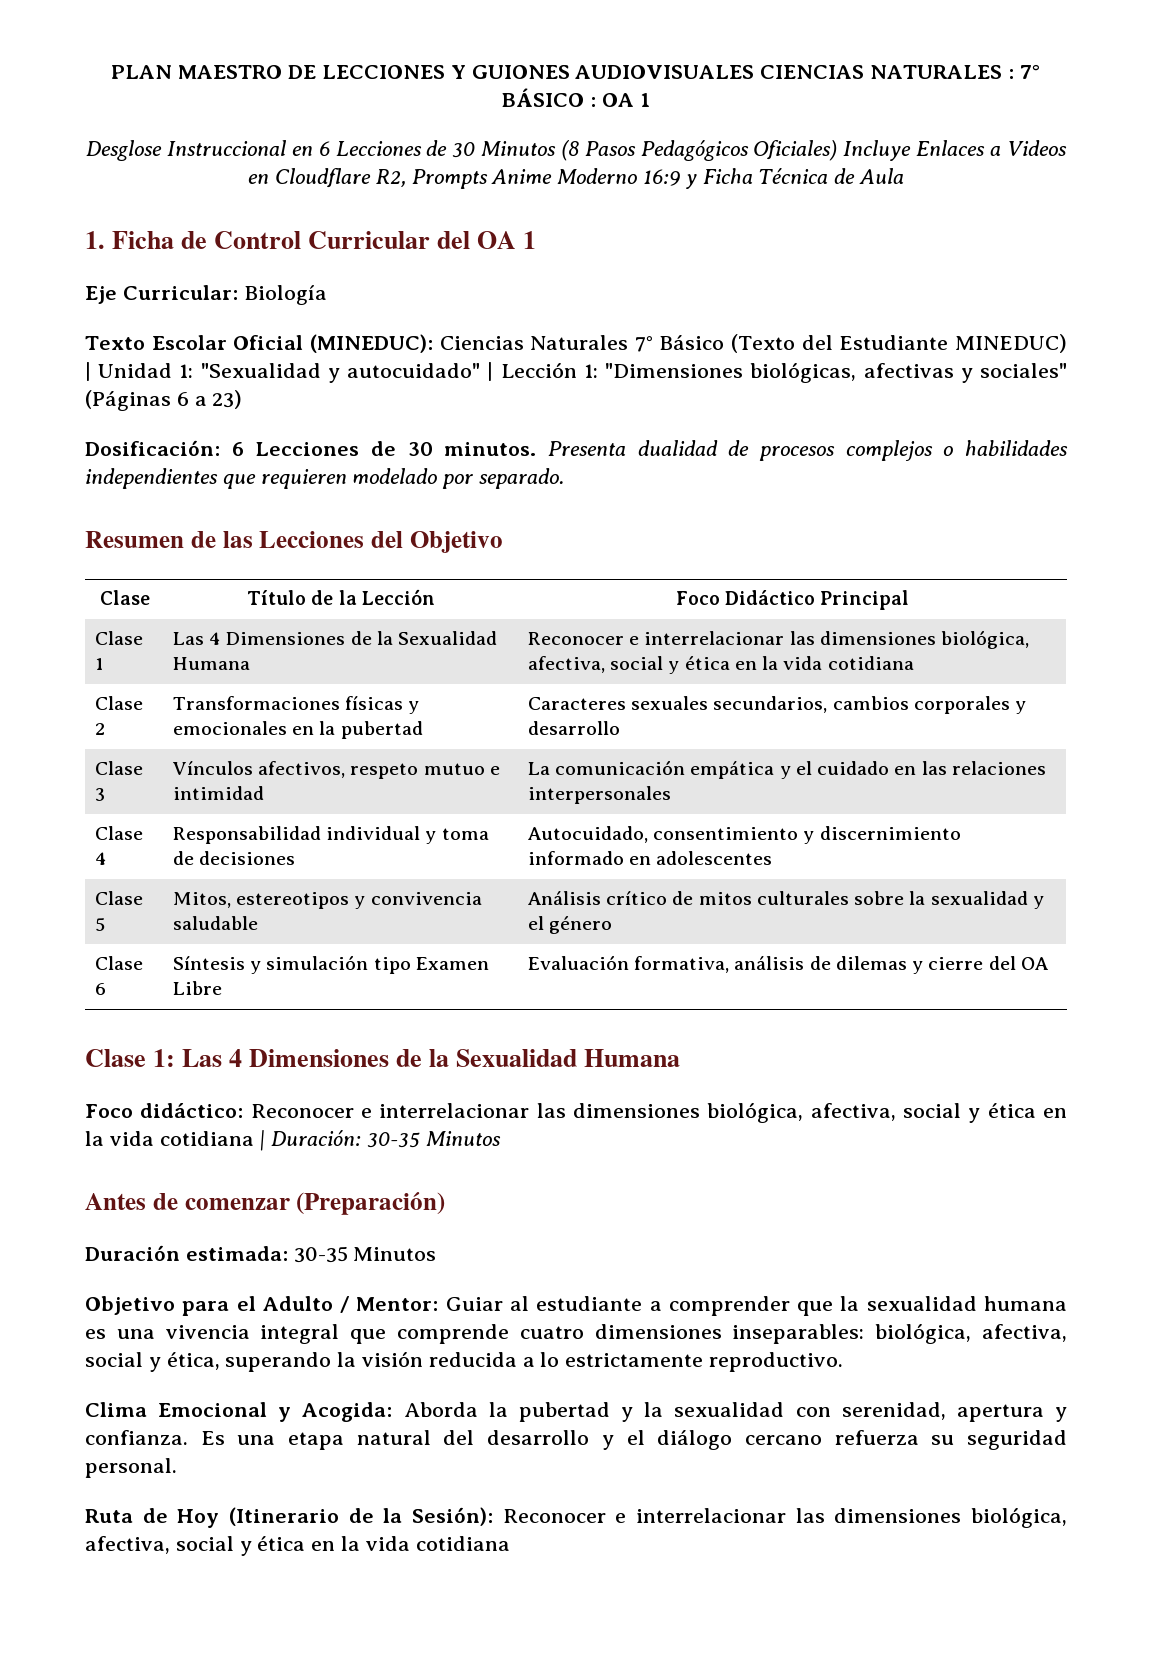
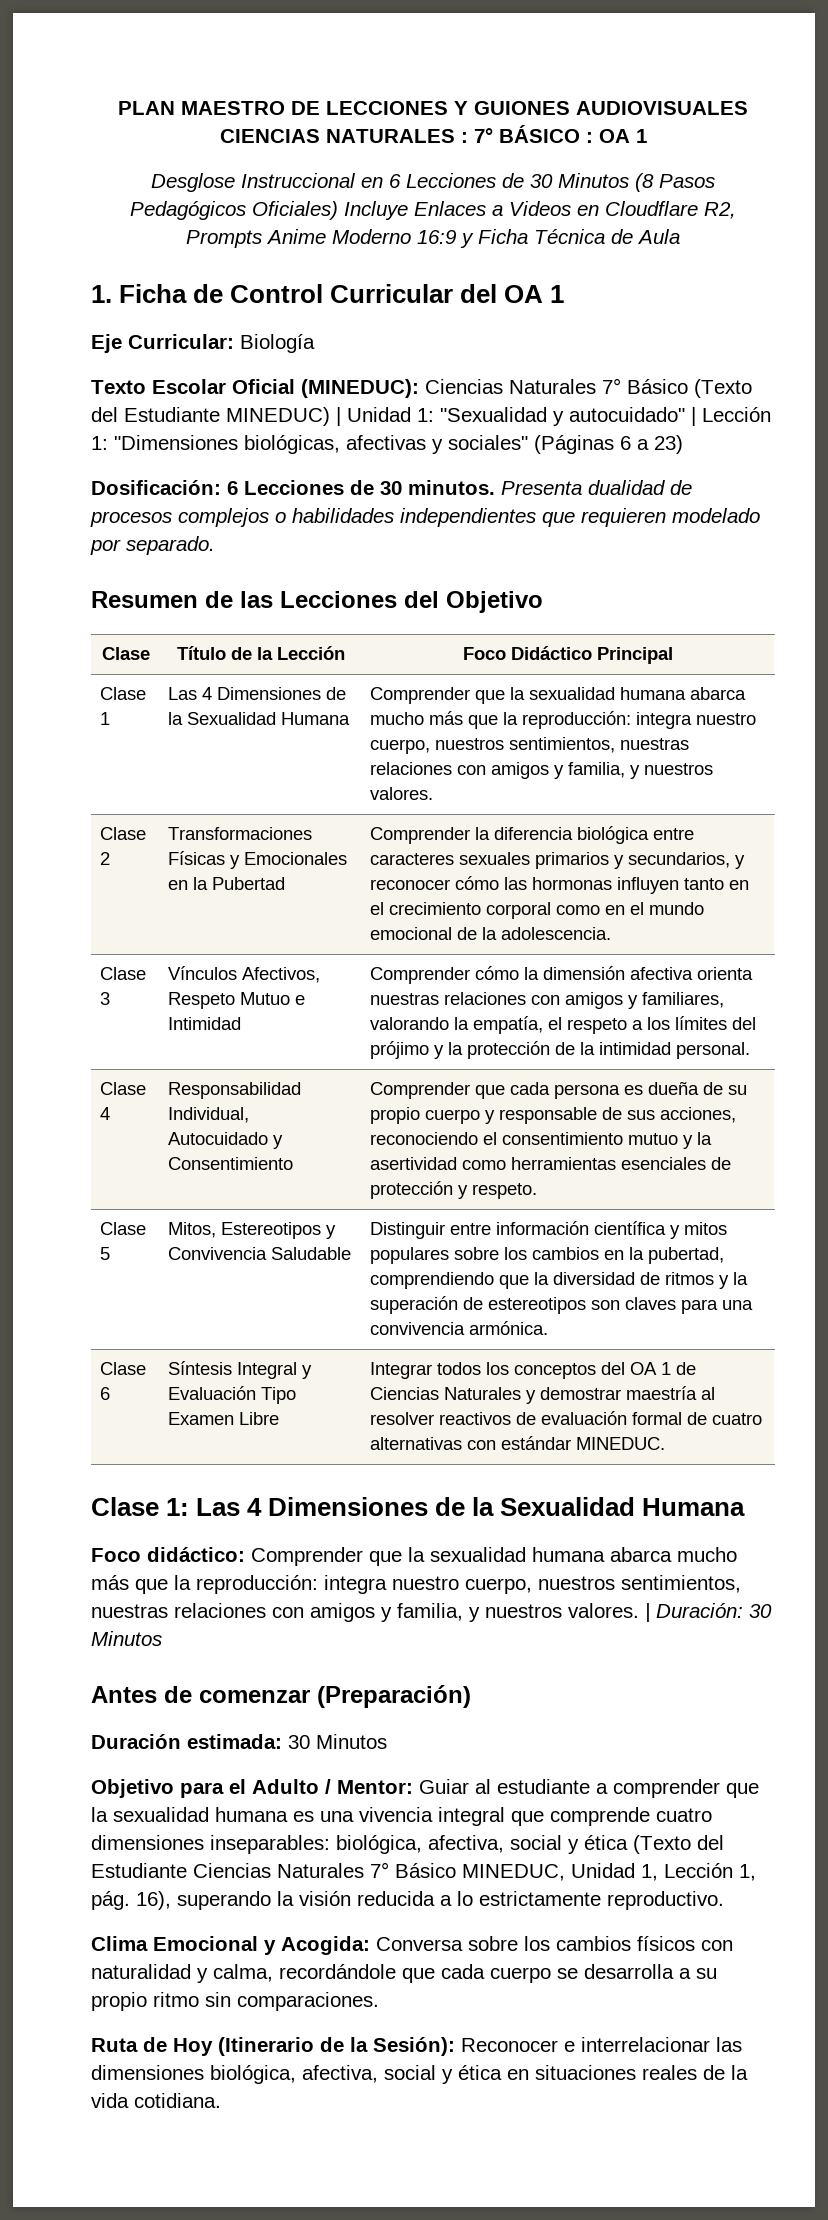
- Clase 1 | Las 4 Dimensiones de la Sexualidad Humana | Reconocer e interrelacionar las dimensiones biológica, afectiva, social y ética en la vida cotidiana
- Clase 2 | Transformaciones físicas y emocionales en la pubertad | Caracteres sexuales secundarios, cambios corporales y desarrollo
- Clase 3 | Vínculos afectivos, respeto mutuo e intimidad | La comunicación empática y el cuidado en las relaciones interpersonales
- Clase 4 | Responsabilidad individual y toma de decisiones | Autocuidado, consentimiento y discernimiento informado en adolescentes
- Clase 5 | Mitos, estereotipos y convivencia saludable | Análisis crítico de mitos culturales sobre la sexualidad y el género
- Clase 6 | Síntesis y simulación tipo Examen Libre | Evaluación formativa, análisis de dilemas y cierre del OA
+ Clase 1 | Las 4 Dimensiones de la Sexualidad Humana | Comprender que la sexualidad humana abarca mucho más que la reproducción: integra nuestro cuerpo, nuestros sentimientos, nuestras relaciones con amigos y familia, y nuestros valores.
+ Clase 2 | Transformaciones Físicas y Emocionales en la Pubertad | Comprender la diferencia biológica entre caracteres sexuales primarios y secundarios, y reconocer cómo las hormonas influyen tanto en el crecimiento corporal como en el mundo emocional de la adolescencia.
+ Clase 3 | Vínculos Afectivos, Respeto Mutuo e Intimidad | Comprender cómo la dimensión afectiva orienta nuestras relaciones con amigos y familiares, valorando la empatía, el respeto a los límites del prójimo y la protección de la intimidad personal.
+ Clase 4 | Responsabilidad Individual, Autocuidado y Consentimiento | Comprender que cada persona es dueña de su propio cuerpo y responsable de sus acciones, reconociendo el consentimiento mutuo y la asertividad como herramientas esenciales de protección y respeto.
+ Clase 5 | Mitos, Estereotipos y Convivencia Saludable | Distinguir entre información científica y mitos populares sobre los cambios en la pubertad, comprendiendo que la diversidad de ritmos y la superación de estereotipos son claves para una convivencia armónica.
+ Clase 6 | Síntesis Integral y Evaluación Tipo Examen Libre | Integrar todos los conceptos del OA 1 de Ciencias Naturales y demostrar maestría al resolver reactivos de evaluación formal de cuatro alternativas con estándar MINEDUC.
- Foco didáctico: Reconocer e interrelacionar las dimensiones biológica, afectiva, social y ética en la vida cotidiana | Duración: 30-35 Minutos
+ Foco didáctico: Comprender que la sexualidad humana abarca mucho más que la reproducción: integra nuestro cuerpo, nuestros sentimientos, nuestras relaciones con amigos y familia, y nuestros valores. | Duración: 30 Minutos
- Duración estimada: 30-35 Minutos
+ Duración estimada: 30 Minutos
- Objetivo para el Adulto / Mentor: Guiar al estudiante a comprender que la sexualidad humana es una vivencia integral que comprende cuatro dimensiones inseparables: biológica, afectiva, social y ética, superando la visión reducida a lo estrictamente reproductivo.
+ Objetivo para el Adulto / Mentor: Guiar al estudiante a comprender que la sexualidad humana es una vivencia integral que comprende cuatro dimensiones inseparables: biológica, afectiva, social y ética (Texto del Estudiante Ciencias Naturales 7° Básico MINEDUC, Unidad 1, Lección 1, pág. 16), superando la visión reducida a lo estrictamente reproductivo.
- Clima Emocional y Acogida: Aborda la pubertad y la sexualidad con serenidad, apertura y confianza. Es una etapa natural del desarrollo y el diálogo cercano refuerza su seguridad personal.
+ Clima Emocional y Acogida: Conversa sobre los cambios físicos con naturalidad y calma, recordándole que cada cuerpo se desarrolla a su propio ritmo sin comparaciones.
- Ruta de Hoy (Itinerario de la Sesión): Reconocer e interrelacionar las dimensiones biológica, afectiva, social y ética en la vida cotidiana
+ Ruta de Hoy (Itinerario de la Sesión): Reconocer e interrelacionar las dimensiones biológica, afectiva, social y ética en situaciones reales de la vida cotidiana.

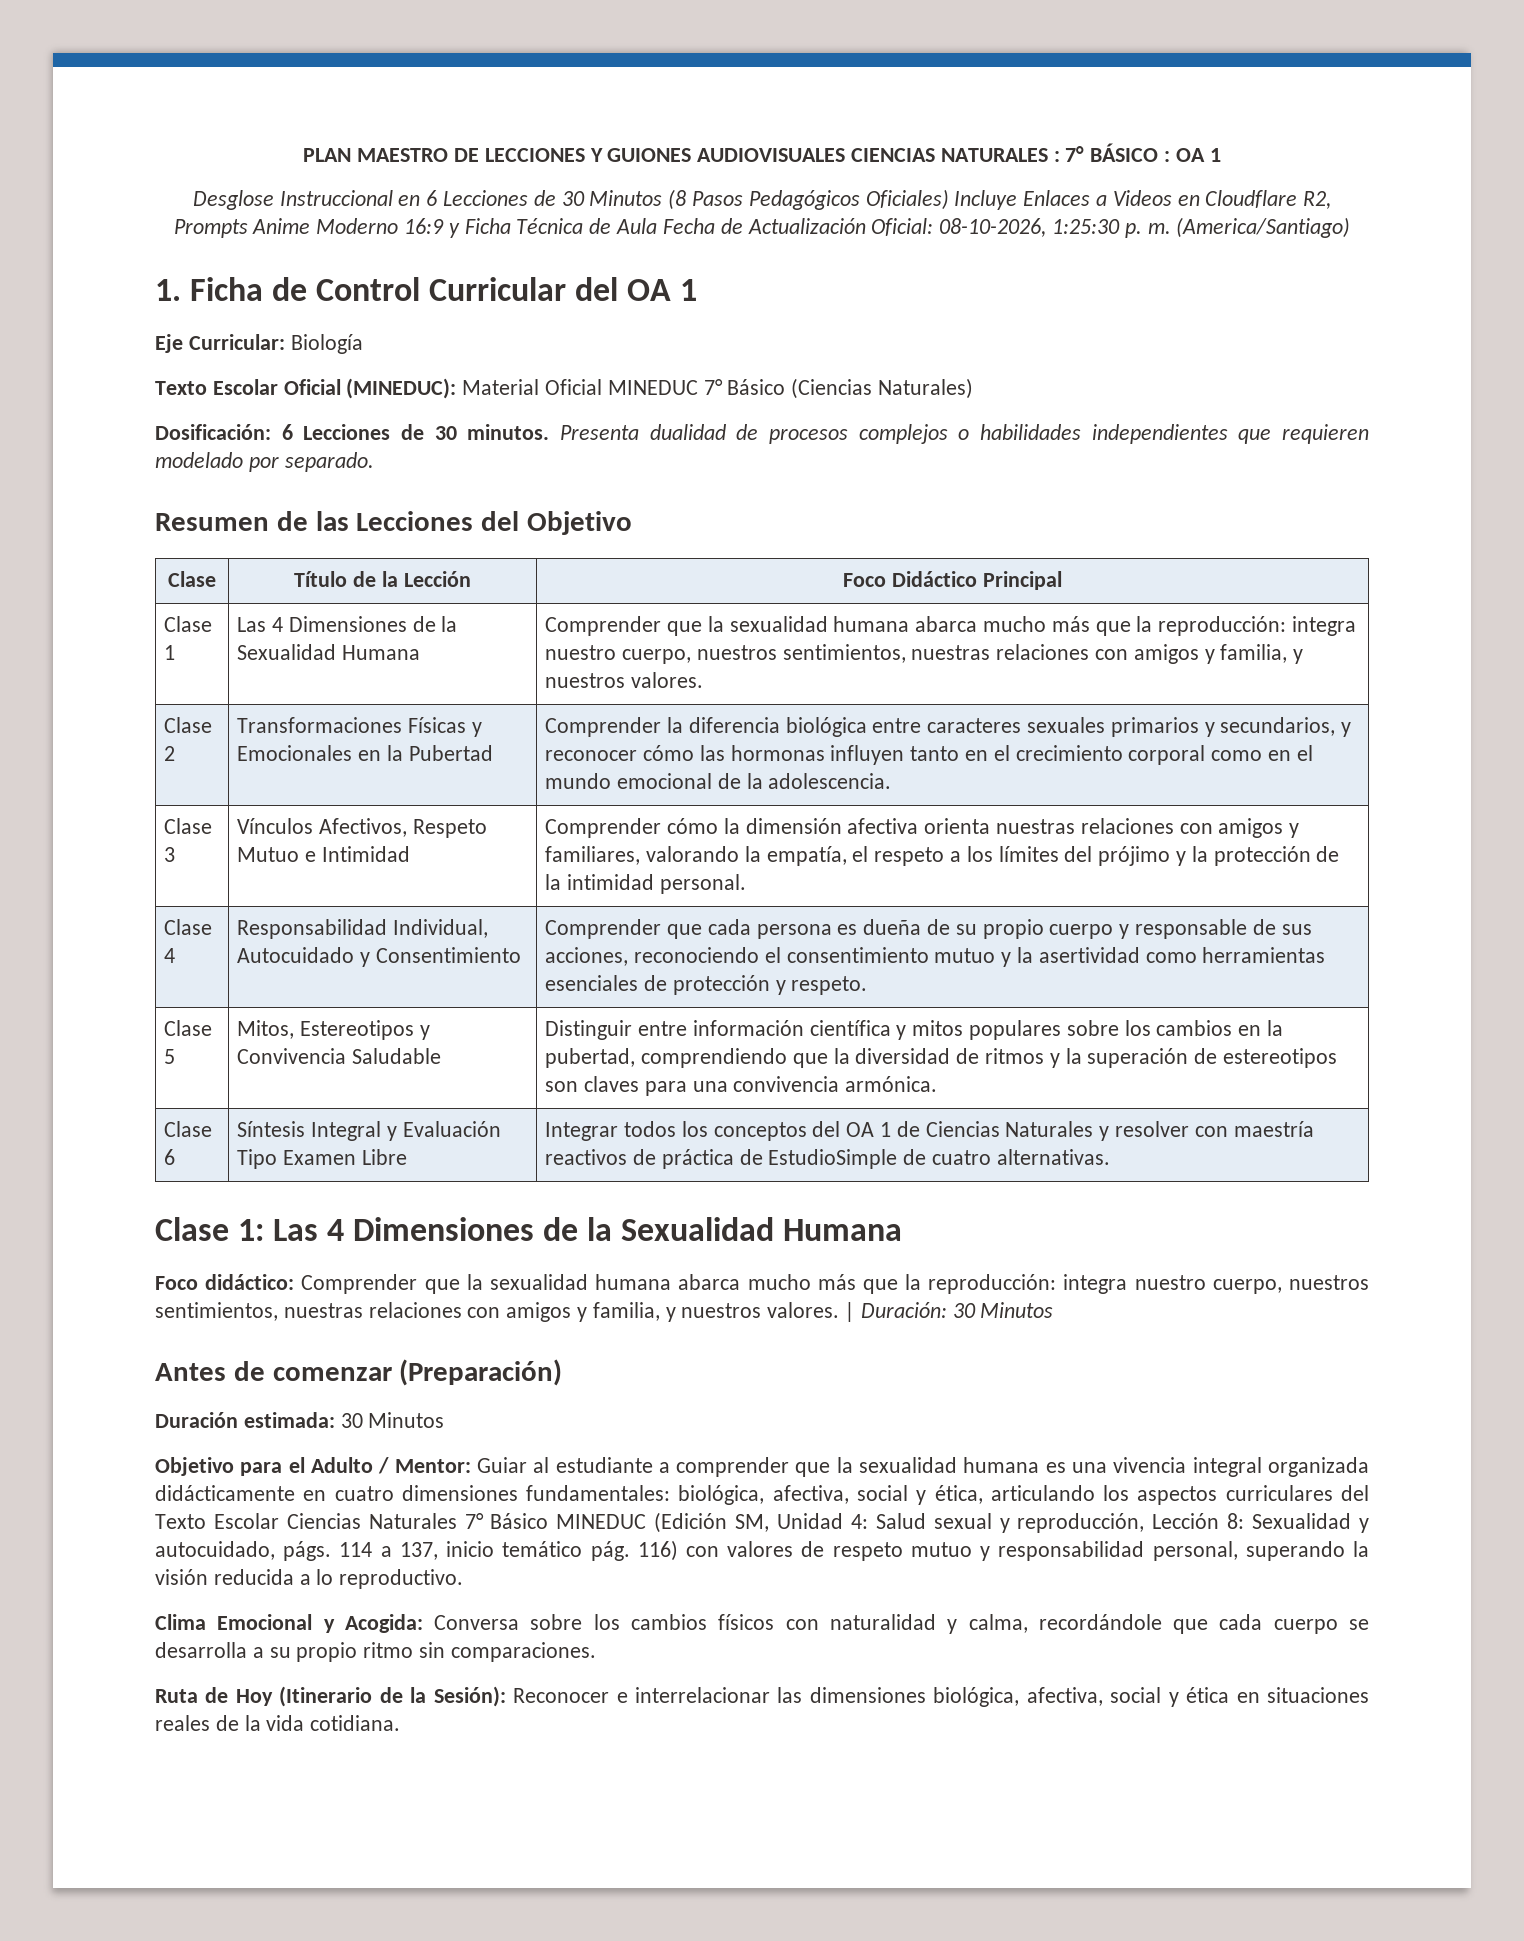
- Desglose Instruccional en 6 Lecciones de 30 Minutos (8 Pasos Pedagógicos Oficiales) Incluye Enlaces a Videos en Cloudflare R2, Prompts Anime Moderno 16:9 y Ficha Técnica de Aula
+ Desglose Instruccional en 6 Lecciones de 30 Minutos (8 Pasos Pedagógicos Oficiales) Incluye Enlaces a Videos en Cloudflare R2, Prompts Anime Moderno 16:9 y Ficha Técnica de Aula Fecha de Actualización Oficial: 08-10-2026, 1:25:30 p. m. (America/Santiago)
- Texto Escolar Oficial (MINEDUC): Ciencias Naturales 7° Básico (Texto del Estudiante MINEDUC) | Unidad 1: "Sexualidad y autocuidado" | Lección 1: "Dimensiones biológicas, afectivas y sociales" (Páginas 6 a 23)
+ Texto Escolar Oficial (MINEDUC): Material Oficial MINEDUC 7° Básico (Ciencias Naturales)
- Clase 6 | Síntesis Integral y Evaluación Tipo Examen Libre | Integrar todos los conceptos del OA 1 de Ciencias Naturales y demostrar maestría al resolver reactivos de evaluación formal de cuatro alternativas con estándar MINEDUC.
+ Clase 6 | Síntesis Integral y Evaluación Tipo Examen Libre | Integrar todos los conceptos del OA 1 de Ciencias Naturales y resolver con maestría reactivos de práctica de EstudioSimple de cuatro alternativas.
- Objetivo para el Adulto / Mentor: Guiar al estudiante a comprender que la sexualidad humana es una vivencia integral que comprende cuatro dimensiones inseparables: biológica, afectiva, social y ética (Texto del Estudiante Ciencias Naturales 7° Básico MINEDUC, Unidad 1, Lección 1, pág. 16), superando la visión reducida a lo estrictamente reproductivo.
+ Objetivo para el Adulto / Mentor: Guiar al estudiante a comprender que la sexualidad humana es una vivencia integral organizada didácticamente en cuatro dimensiones fundamentales: biológica, afectiva, social y ética, articulando los aspectos curriculares del Texto Escolar Ciencias Naturales 7° Básico MINEDUC (Edición SM, Unidad 4: Salud sexual y reproducción, Lección 8: Sexualidad y autocuidado, págs. 114 a 137, inicio temático pág. 116) con valores de respeto mutuo y responsabilidad personal, superando la visión reducida a lo reproductivo.

